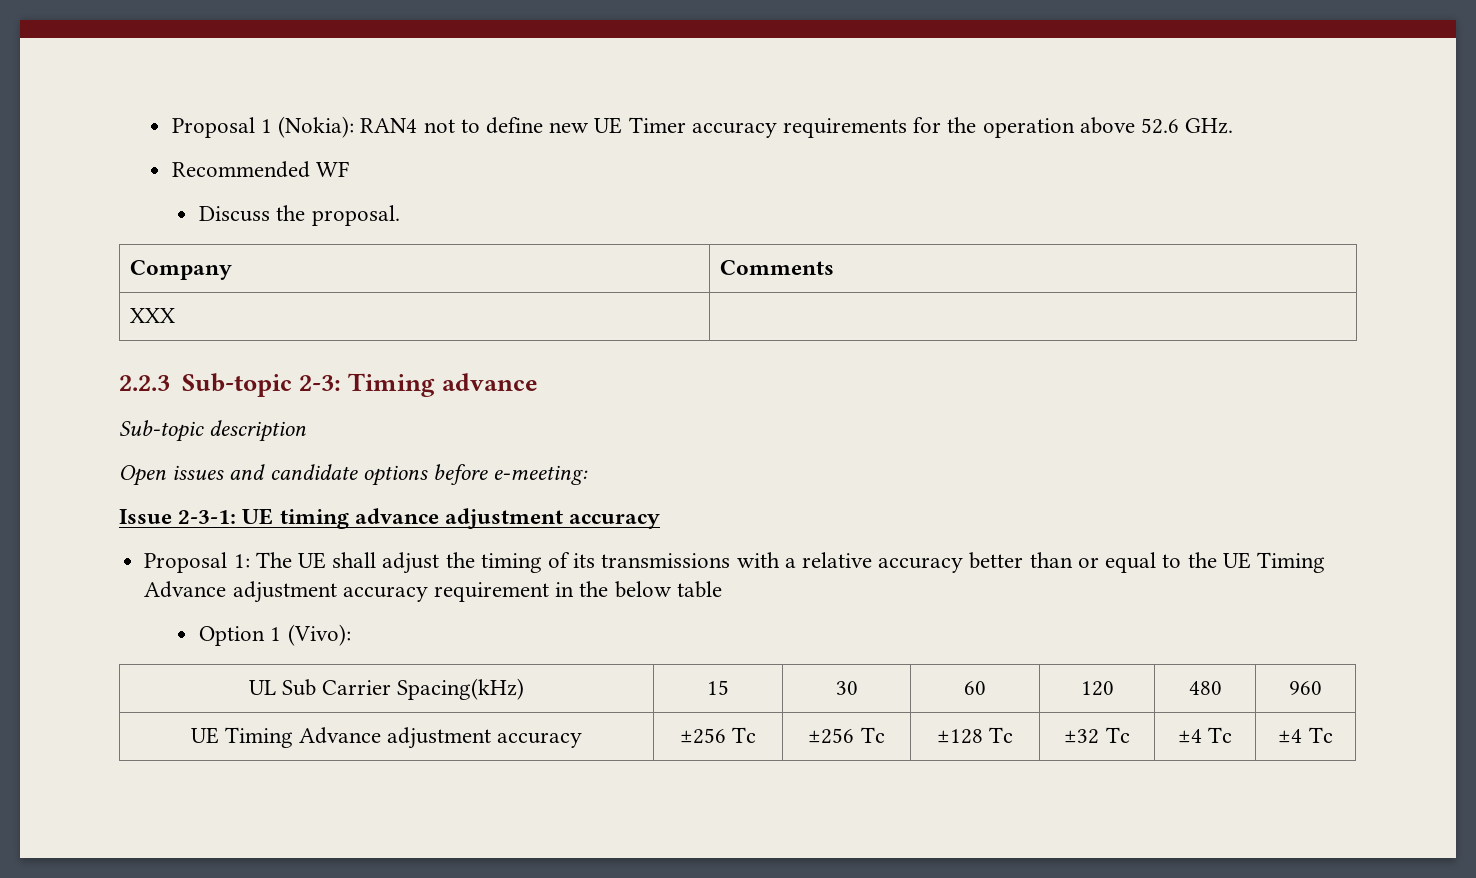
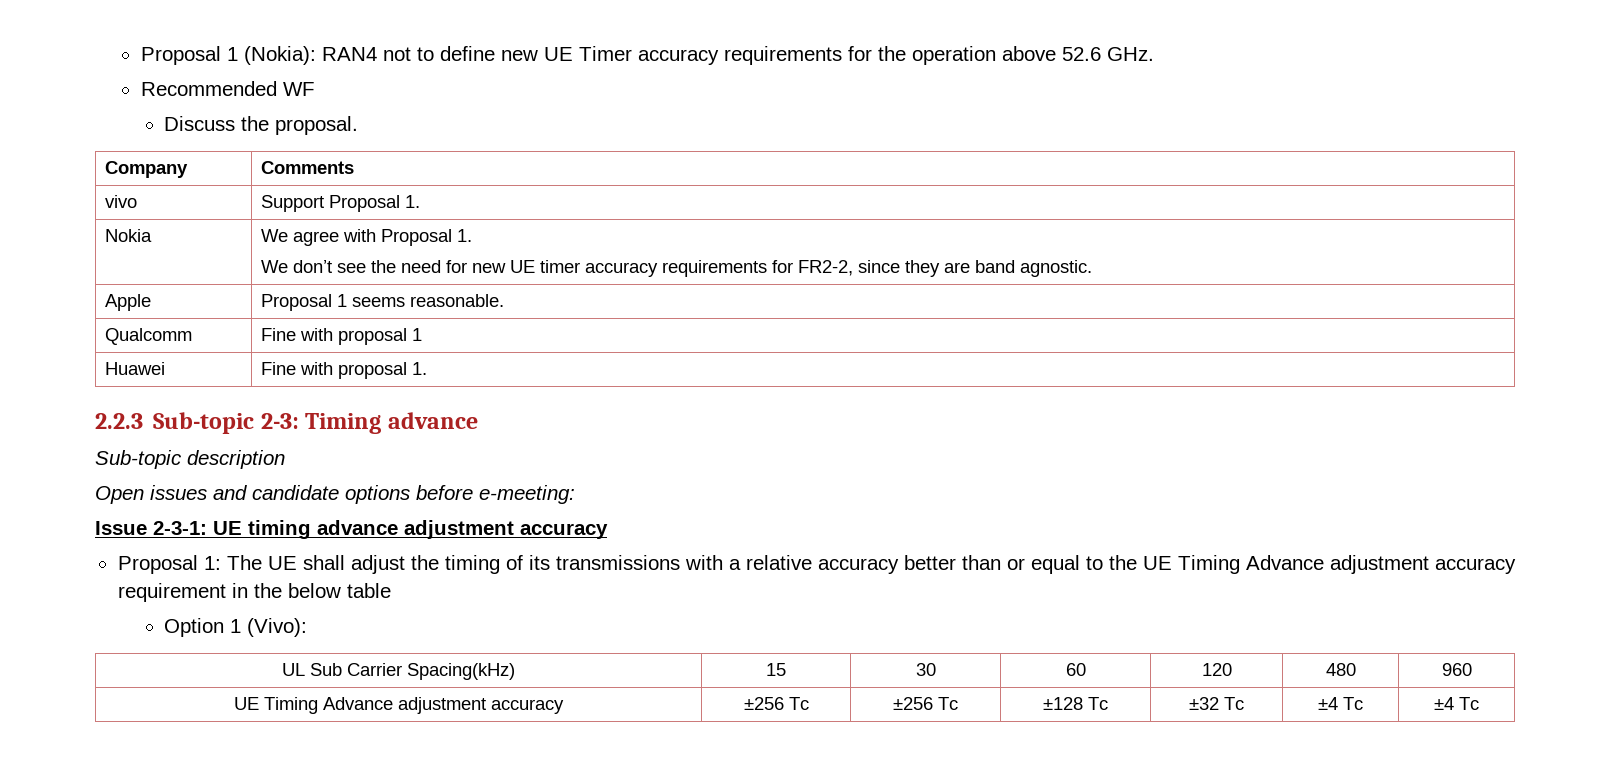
- XXX |
+ vivo | Support Proposal 1.
+ Nokia | We agree with Proposal 1.
+ We don’t see the need for new UE timer accuracy requirements for FR2-2, since they are band agnostic.
+ Apple | Proposal 1 seems reasonable.
+ Qualcomm | Fine with proposal 1
+ Huawei | Fine with proposal 1.

